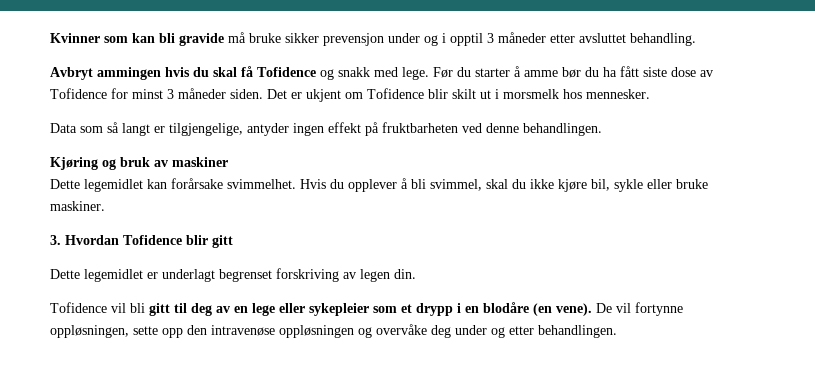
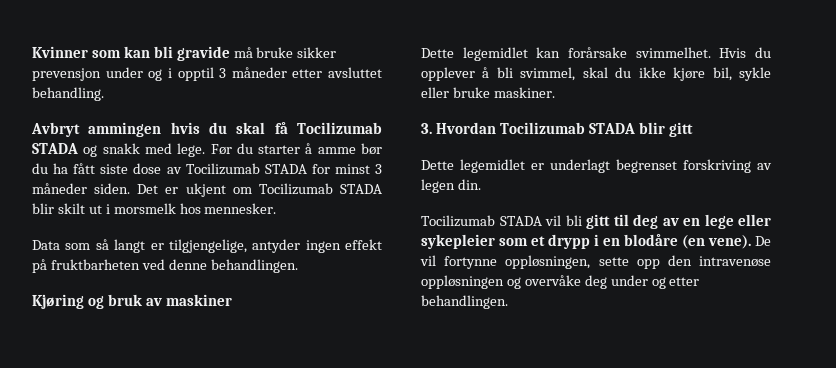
- Avbryt ammingen hvis du skal få Tofidence og snakk med lege.
+ Avbryt ammingen hvis du skal få Tocilizumab STADA og snakk med lege.
- Før du starter å amme bør du ha fått siste dose av Tofidence for minst 3 måneder siden.
+ Før du starter å amme bør du ha fått siste dose av Tocilizumab STADA for minst 3 måneder siden.
- Det er ukjent om Tofidence blir skilt ut i morsmelk hos mennesker.
+ Det er ukjent om Tocilizumab STADA blir skilt ut i morsmelk hos mennesker.
- 3. Hvordan Tofidence blir gitt
+ 3. Hvordan Tocilizumab STADA blir gitt
- Tofidence vil bli gitt til deg av en lege eller sykepleier som et drypp i en blodåre (en vene).
+ Tocilizumab STADA vil bli gitt til deg av en lege eller sykepleier som et drypp i en blodåre (en vene).

